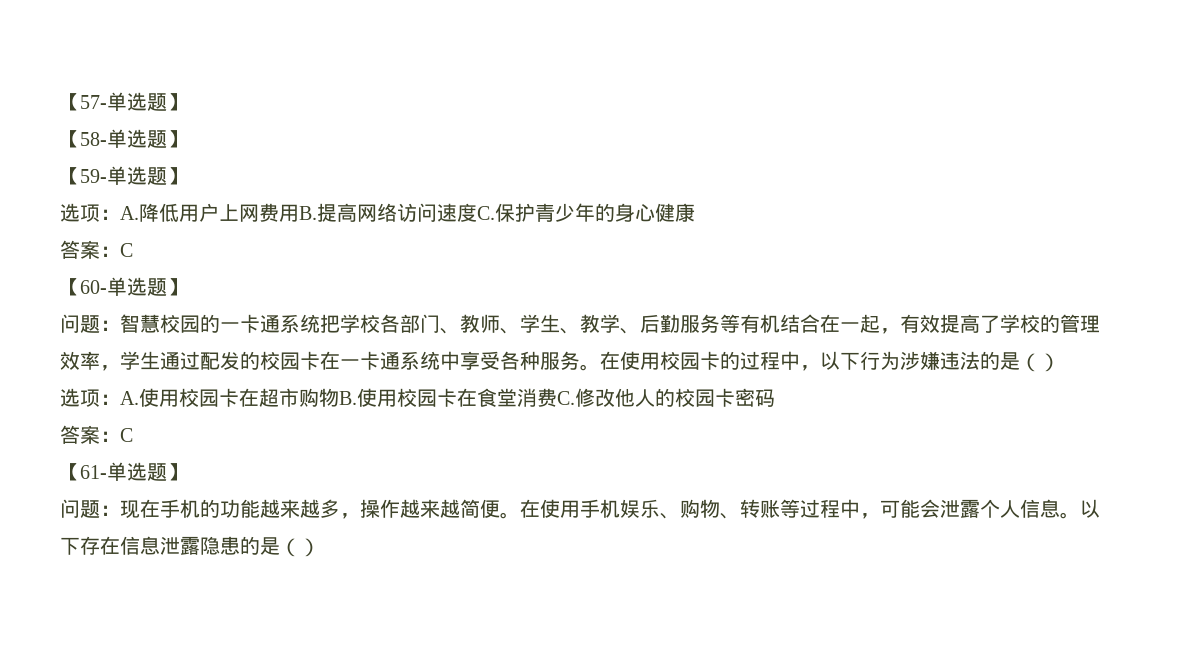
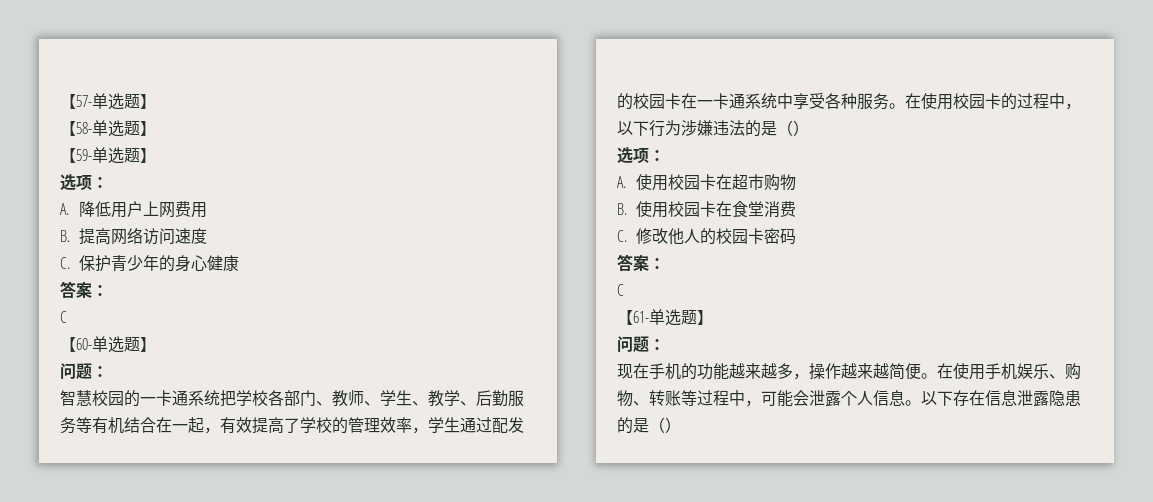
  【59-单选题】
- 选项：A.降低用户上网费用B.提高网络访问速度C.保护青少年的身心健康
- 答案：C
+ 选项：
+ A.降低用户上网费用
+ B.提高网络访问速度
+ C.保护青少年的身心健康
+ 答案：
+ C
  【60-单选题】
- 问题：智慧校园的一卡通系统把学校各部门、教师、学生、教学、后勤服务等有机结合在一起，有效提高了学校的管理效率，学生通过配发的校园卡在一卡通系统中享受各种服务。
+ 问题：
+ 智慧校园的一卡通系统把学校各部门、教师、学生、教学、后勤服务等有机结合在一起，有效提高了学校的管理效率，学生通过配发的校园卡在一卡通系统中享受各种服务。
  在使用校园卡的过程中，以下行为涉嫌违法的是（）
- 选项：A.使用校园卡在超市购物B.使用校园卡在食堂消费C.修改他人的校园卡密码
- 答案：C
+ 选项：
+ A.使用校园卡在超市购物
+ B.使用校园卡在食堂消费
+ C.修改他人的校园卡密码
+ 答案：
+ C
  【61-单选题】
- 问题：现在手机的功能越来越多，操作越来越简便。
+ 问题：
+ 现在手机的功能越来越多，操作越来越简便。

